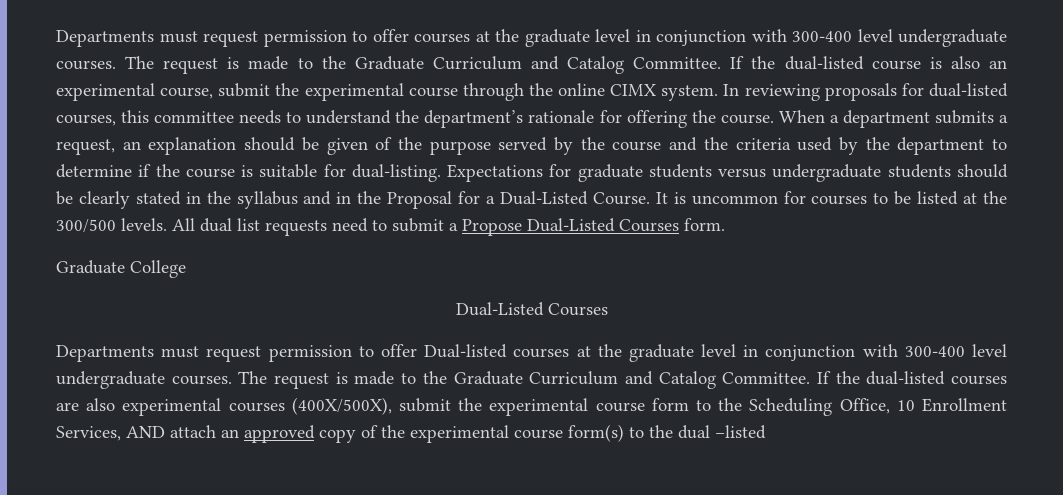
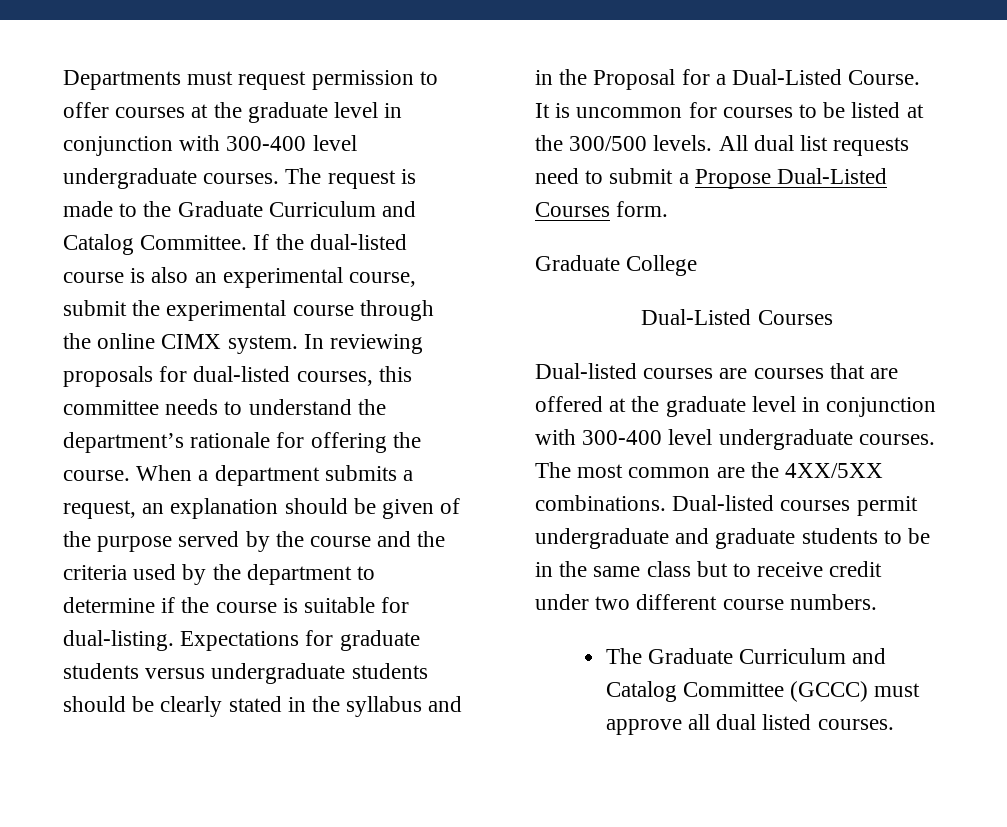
- Departments must request permission to offer Dual-listed courses at the graduate level in conjunction with 300-400 level undergraduate courses.
+ Dual-listed courses are courses that are offered at the graduate level in conjunction with 300-400 level undergraduate courses.
- The request is made to the Graduate Curriculum and Catalog Committee. If the dual-listed courses are also experimental courses (400X/500X), submit the experimental course form to the Scheduling Office, 10 Enrollment Services, AND attach an approved copy of the experimental course form(s) to the dual –listed
+ The most common are the 4XX/5XX combinations. Dual-listed courses permit undergraduate and graduate students to be in the same class but to receive credit under two different course numbers.
+ The Graduate Curriculum and Catalog Committee (GCCC) must approve all dual listed courses.

